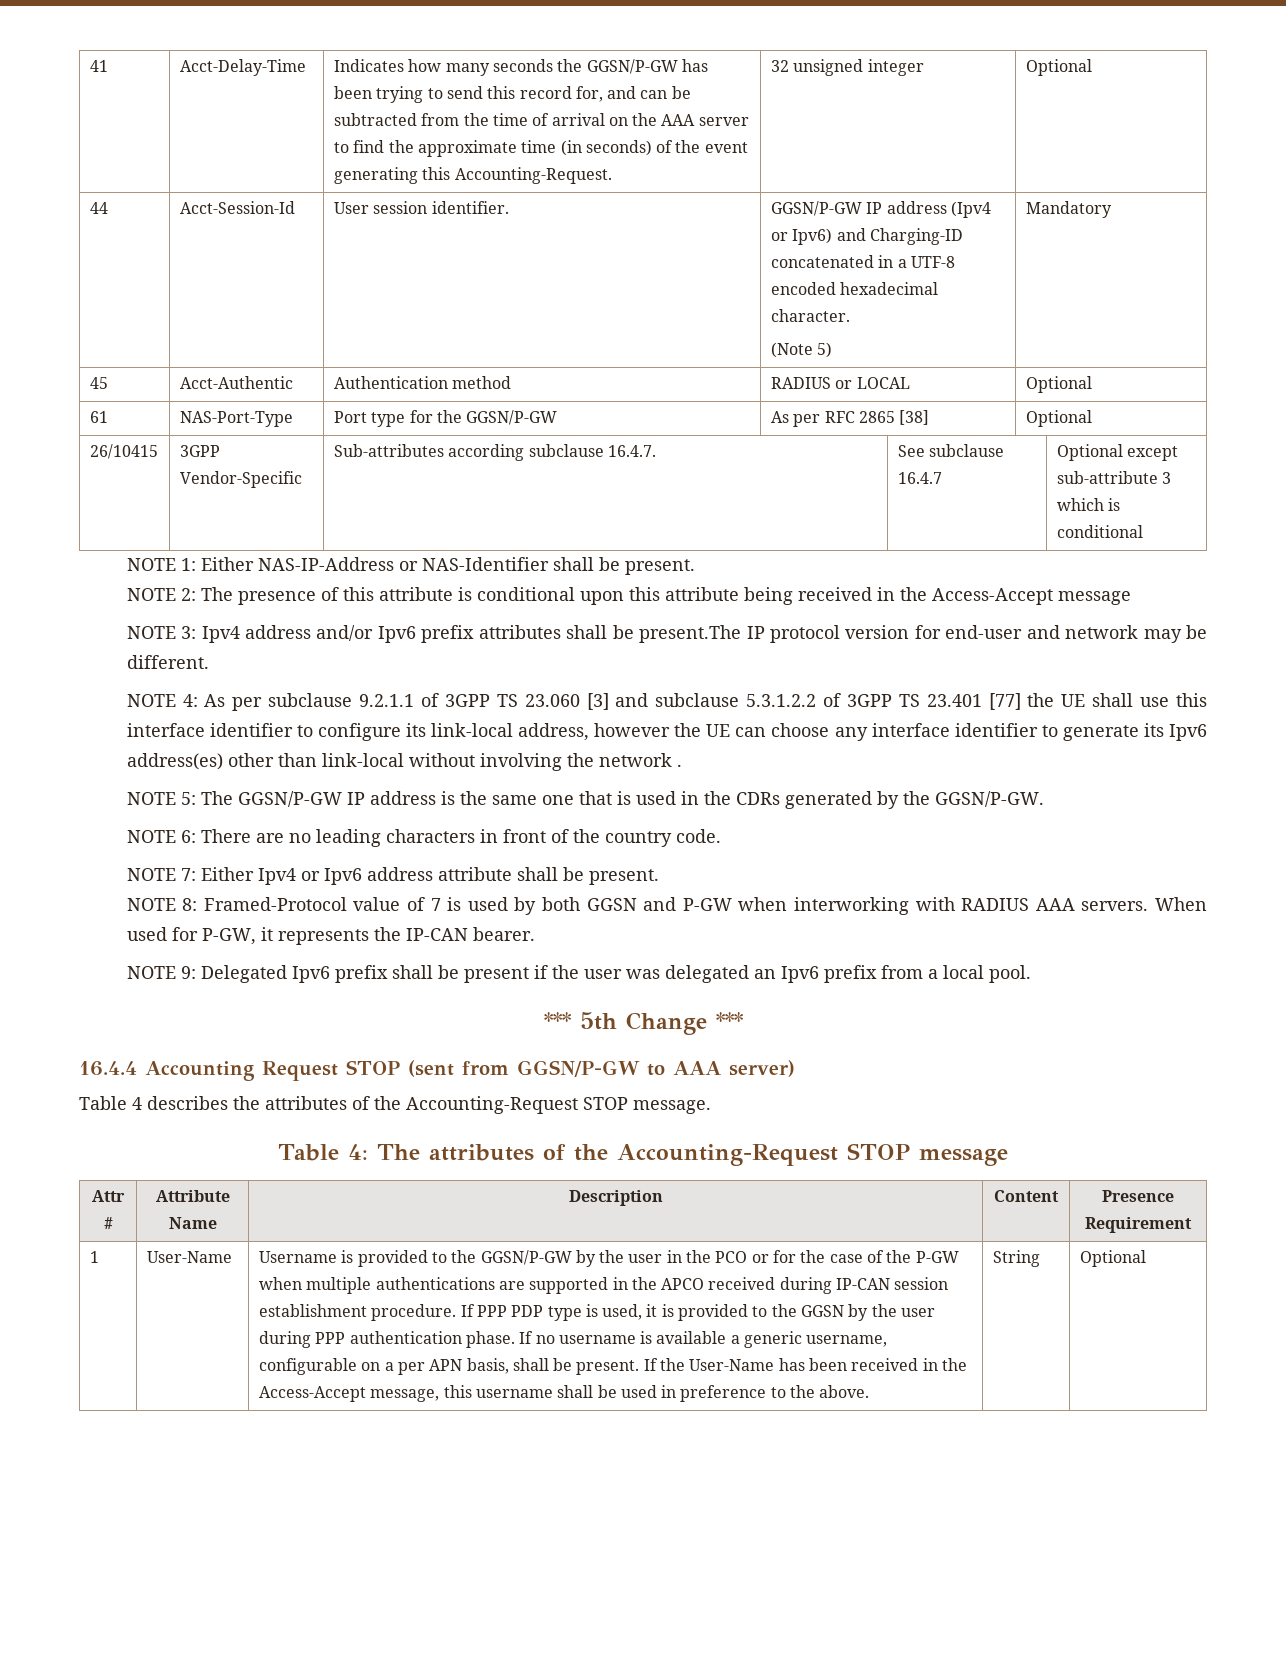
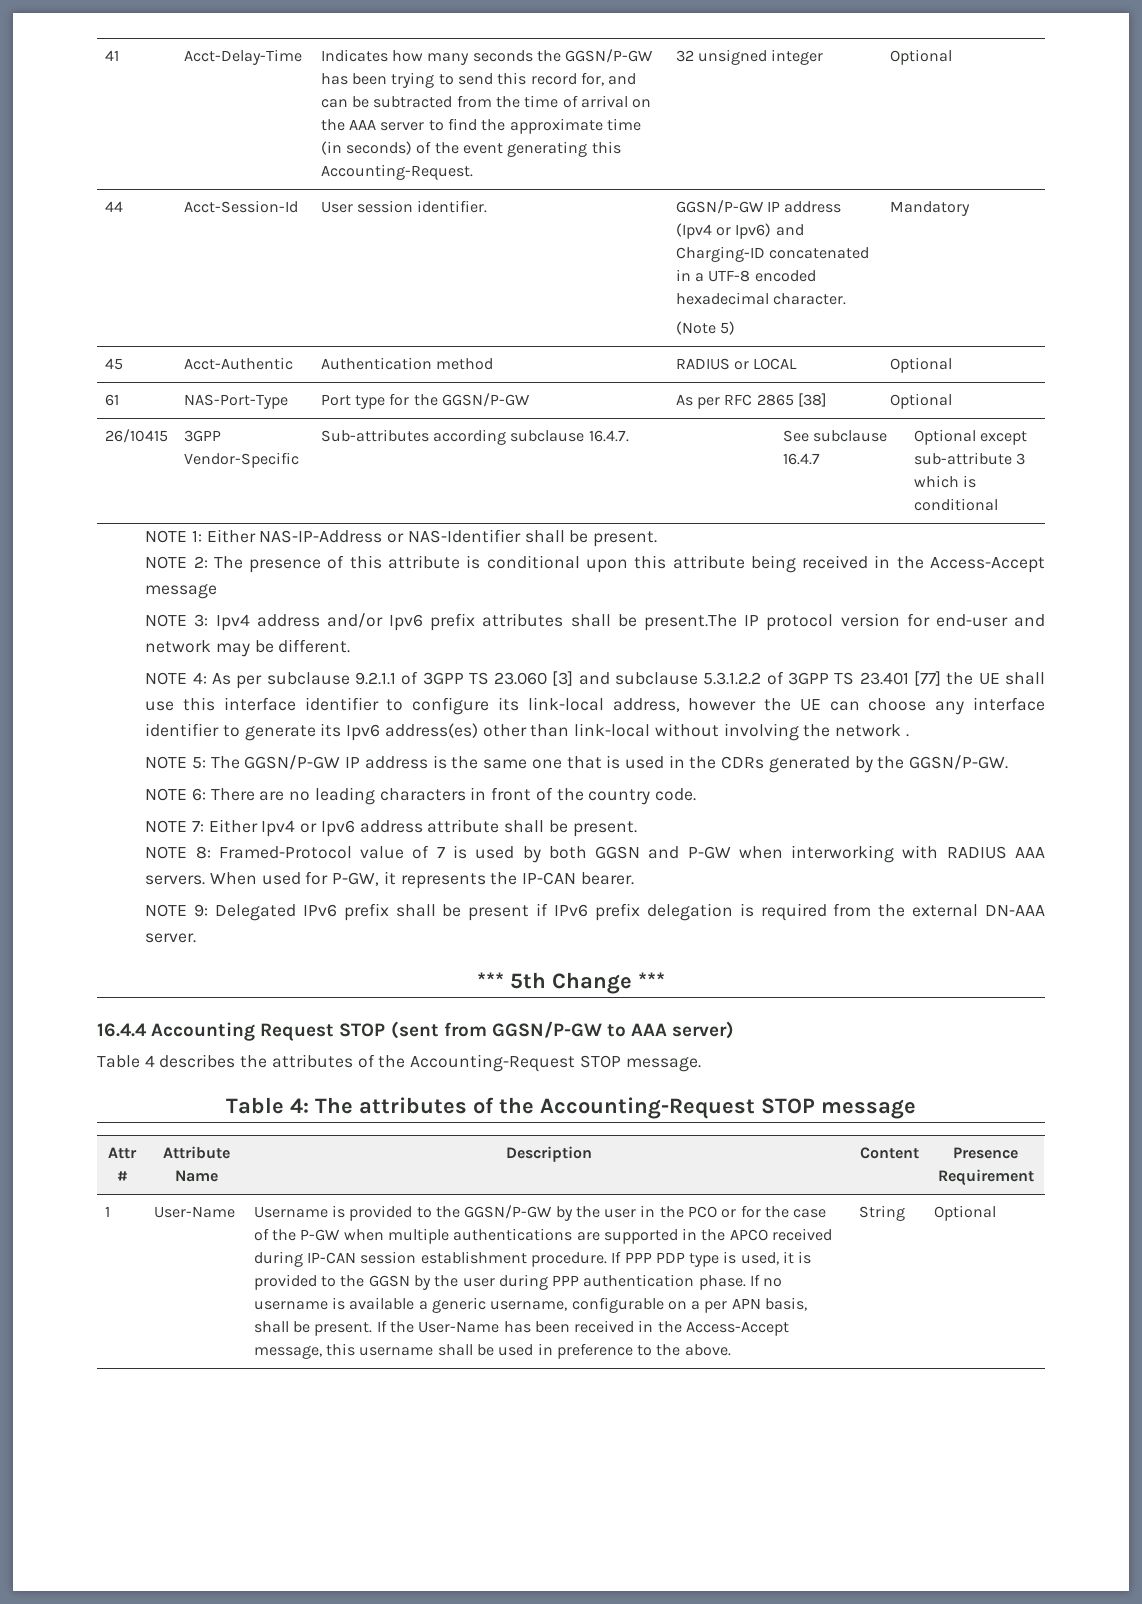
- NOTE 9: Delegated Ipv6 prefix shall be present if the user was delegated an Ipv6 prefix from a local pool.
+ NOTE 9: Delegated IPv6 prefix shall be present if IPv6 prefix delegation is required from the external DN-AAA server.

